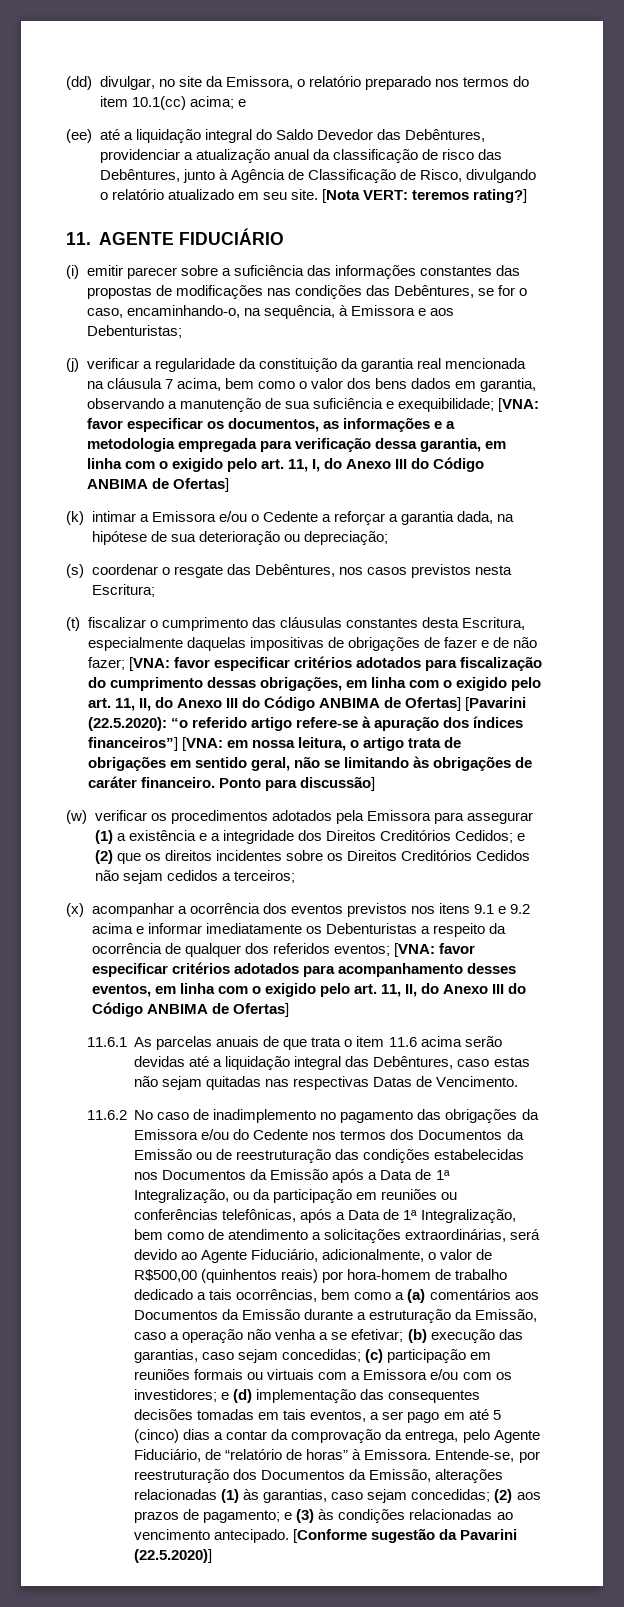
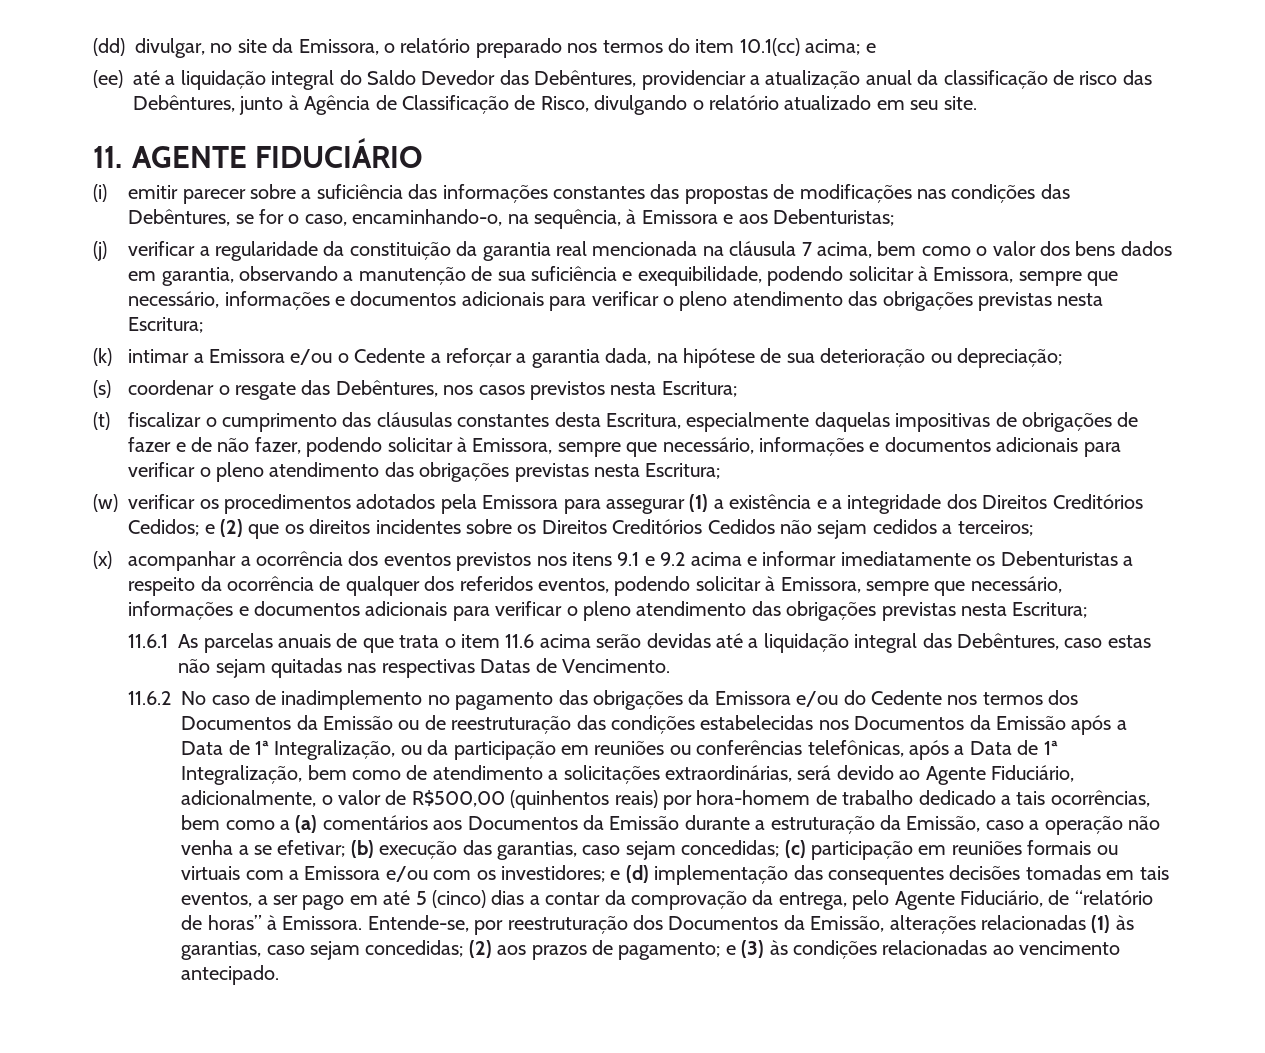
- [Nota VERT: teremos rating?]
- (j) verificar a regularidade da constituição da garantia real mencionada na cláusula 7 acima, bem como o valor dos bens dados em garantia, observando a manutenção de sua suficiência e exequibilidade; [VNA: favor especificar os documentos, as informações e a metodologia empregada para verificação dessa garantia, em linha com o exigido pelo art. 11, I, do Anexo III do Código ANBIMA de Ofertas]
+ (j) verificar a regularidade da constituição da garantia real mencionada na cláusula 7 acima, bem como o valor dos bens dados em garantia, observando a manutenção de sua suficiência e exequibilidade, podendo solicitar à Emissora, sempre que necessário, informações e documentos adicionais para verificar o pleno atendimento das obrigações previstas nesta Escritura;
- (t) fiscalizar o cumprimento das cláusulas constantes desta Escritura, especialmente daquelas impositivas de obrigações de fazer e de não fazer; [VNA: favor especificar critérios adotados para fiscalização do cumprimento dessas obrigações, em linha com o exigido pelo art. 11, II, do Anexo III do Código ANBIMA de Ofertas] [Pavarini (22.5.2020): “o referido artigo refere-se à apuração dos índices financeiros”] [VNA: em nossa leitura, o artigo trata de obrigações em sentido geral, não se limitando às obrigações de caráter financeiro. Ponto para discussão]
+ (t) fiscalizar o cumprimento das cláusulas constantes desta Escritura, especialmente daquelas impositivas de obrigações de fazer e de não fazer, podendo solicitar à Emissora, sempre que necessário, informações e documentos adicionais para verificar o pleno atendimento das obrigações previstas nesta Escritura;
- (x) acompanhar a ocorrência dos eventos previstos nos itens 9.1 e 9.2 acima e informar imediatamente os Debenturistas a respeito da ocorrência de qualquer dos referidos eventos; [VNA: favor especificar critérios adotados para acompanhamento desses eventos, em linha com o exigido pelo art. 11, II, do Anexo III do Código ANBIMA de Ofertas]
+ (x) acompanhar a ocorrência dos eventos previstos nos itens 9.1 e 9.2 acima e informar imediatamente os Debenturistas a respeito da ocorrência de qualquer dos referidos eventos, podendo solicitar à Emissora, sempre que necessário, informações e documentos adicionais para verificar o pleno atendimento das obrigações previstas nesta Escritura;
- [Conforme sugestão da Pavarini (22.5.2020)]

